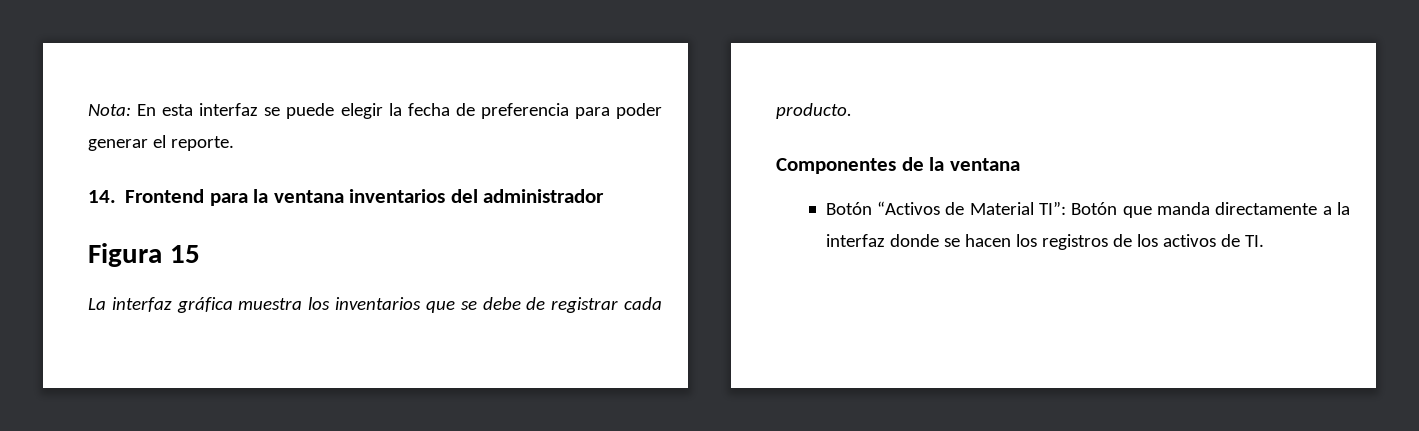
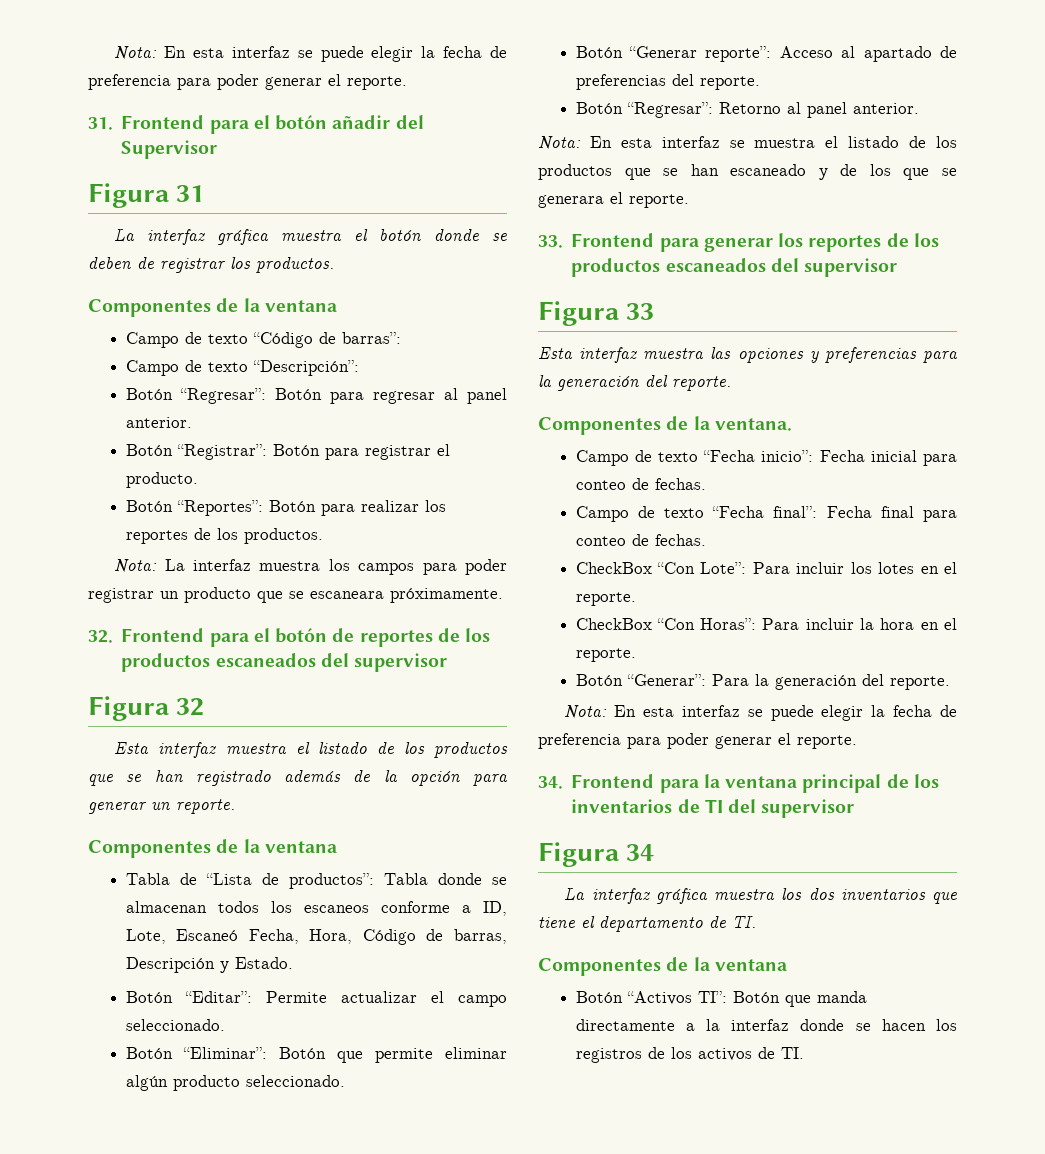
- 14. Frontend para la ventana inventarios del administrador
- Figura 15
+ 31. Frontend para el botón añadir del Supervisor
+ Figura 31
+ La interfaz gráfica muestra el botón donde se deben de registrar los productos.
+ Componentes de la ventana
+ Campo de texto “Código de barras”:
+ Campo de texto “Descripción”:
+ Botón “Regresar”: Botón para regresar al panel anterior.
+ Botón “Registrar”: Botón para registrar el producto.
+ Botón “Reportes”: Botón para realizar los reportes de los productos.
+ Nota: La interfaz muestra los campos para poder registrar un producto que se escaneara próximamente.
+ 32. Frontend para el botón de reportes de los productos escaneados del supervisor
+ Figura 32
+ Esta interfaz muestra el listado de los productos que se han registrado además de la opción para generar un reporte.
+ Componentes de la ventana
+ Tabla de “Lista de productos”: Tabla donde se almacenan todos los escaneos conforme a ID, Lote, Escaneó Fecha, Hora, Código de barras, Descripción y Estado.
+ Botón “Editar”: Permite actualizar el campo seleccionado.
+ Botón “Eliminar”: Botón que permite eliminar algún producto seleccionado.
+ Botón “Generar reporte”: Acceso al apartado de preferencias del reporte.
+ Botón “Regresar”: Retorno al panel anterior.
+ Nota: En esta interfaz se muestra el listado de los productos que se han escaneado y de los que se generara el reporte.
+ 33. Frontend para generar los reportes de los productos escaneados del supervisor
+ Figura 33
+ Esta interfaz muestra las opciones y preferencias para la generación del reporte.
+ Componentes de la ventana.
+ Campo de texto “Fecha inicio”: Fecha inicial para conteo de fechas.
+ Campo de texto “Fecha final”: Fecha final para conteo de fechas.
+ CheckBox “Con Lote”: Para incluir los lotes en el reporte.
+ CheckBox “Con Horas”: Para incluir la hora en el reporte.
+ Botón “Generar”: Para la generación del reporte.
+ Nota: En esta interfaz se puede elegir la fecha de preferencia para poder generar el reporte.
+ 34. Frontend para la ventana principal de los inventarios de TI del supervisor
+ Figura 34
- La interfaz gráfica muestra los inventarios que se debe de registrar cada producto.
+ La interfaz gráfica muestra los dos inventarios que tiene el departamento de TI.
- Botón “Activos de Material TI”: Botón que manda directamente a la interfaz donde se hacen los registros de los activos de TI.
+ Botón “Activos TI”: Botón que manda directamente a la interfaz donde se hacen los registros de los activos de TI.

